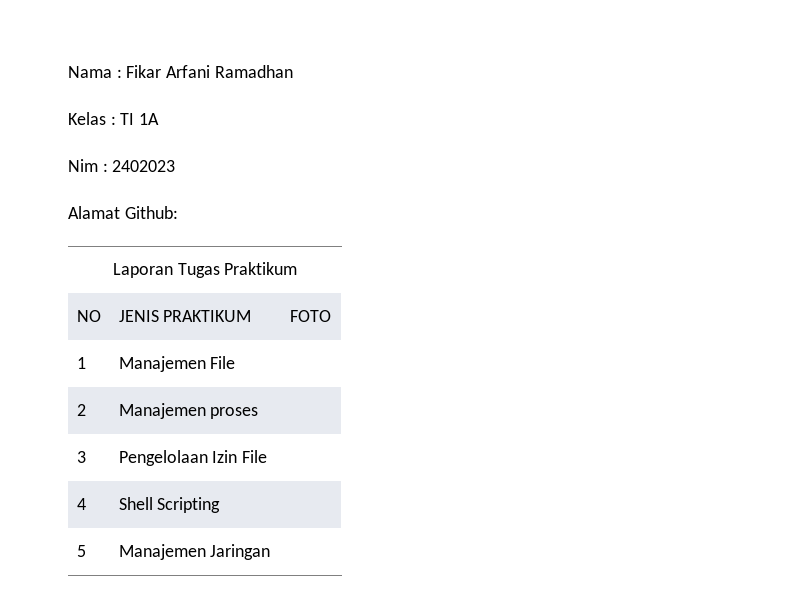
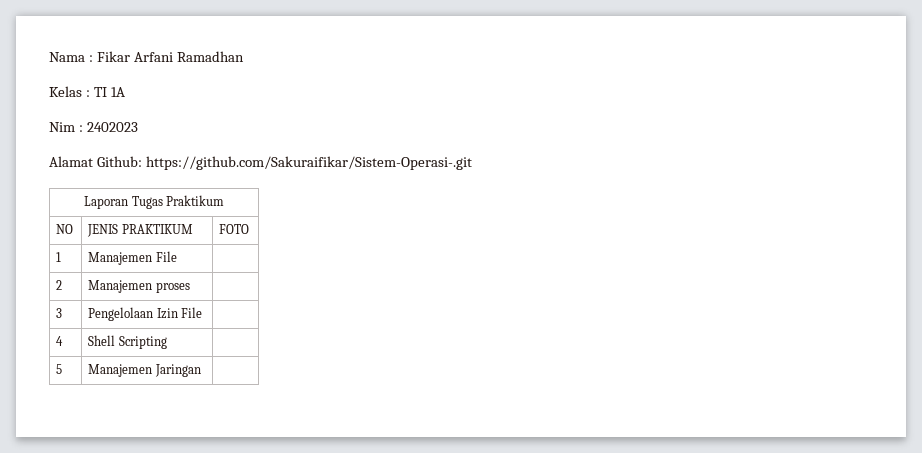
- Alamat Github:
+ Alamat Github: https://github.com/Sakuraifikar/Sistem-Operasi-.git

